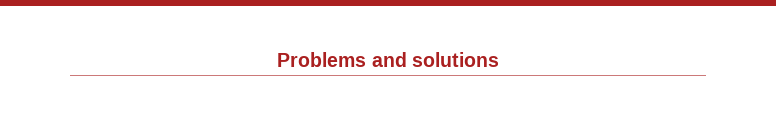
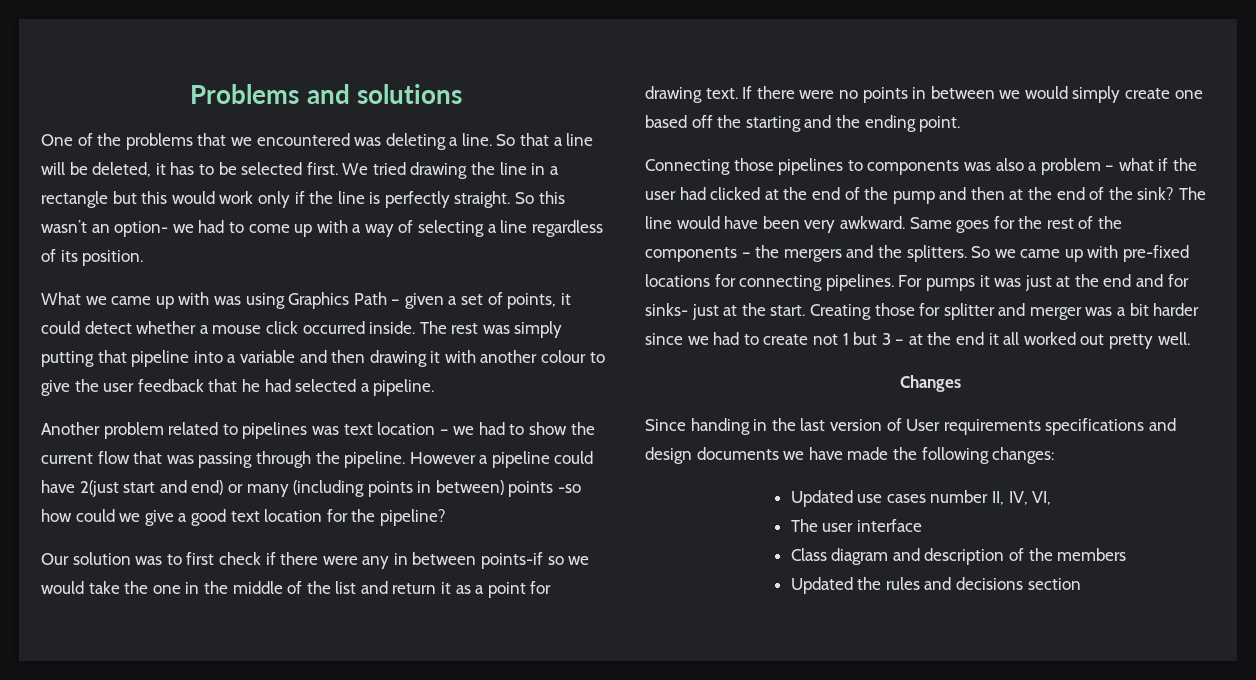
+ One of the problems that we encountered was deleting a line. So that a line will be deleted, it has to be selected first. We tried drawing the line in a rectangle but this would work only if the line is perfectly straight. So this wasn’t an option- we had to come up with a way of selecting a line regardless of its position.
+ What we came up with was using Graphics Path – given a set of points, it could detect whether a mouse click occurred inside. The rest was simply putting that pipeline into a variable and then drawing it with another colour to give the user feedback that he had selected a pipeline.
+ Another problem related to pipelines was text location – we had to show the current flow that was passing through the pipeline. However a pipeline could have 2(just start and end) or many (including points in between) points -so how could we give a good text location for the pipeline?
+ Our solution was to first check if there were any in between points-if so we would take the one in the middle of the list and return it as a point for drawing text. If there were no points in between we would simply create one based off the starting and the ending point.
+ Connecting those pipelines to components was also a problem – what if the user had clicked at the end of the pump and then at the end of the sink? The line would have been very awkward. Same goes for the rest of the components – the mergers and the splitters. So we came up with pre-fixed locations for connecting pipelines. For pumps it was just at the end and for sinks- just at the start. Creating those for splitter and merger was a bit harder since we had to create not 1 but 3 – at the end it all worked out pretty well.
+ Changes
+ Since handing in the last version of User requirements specifications and design documents we have made the following changes:
+ Updated use cases number II, IV, VI,
+ The user interface
+ Class diagram and description of the members
+ Updated the rules and decisions section

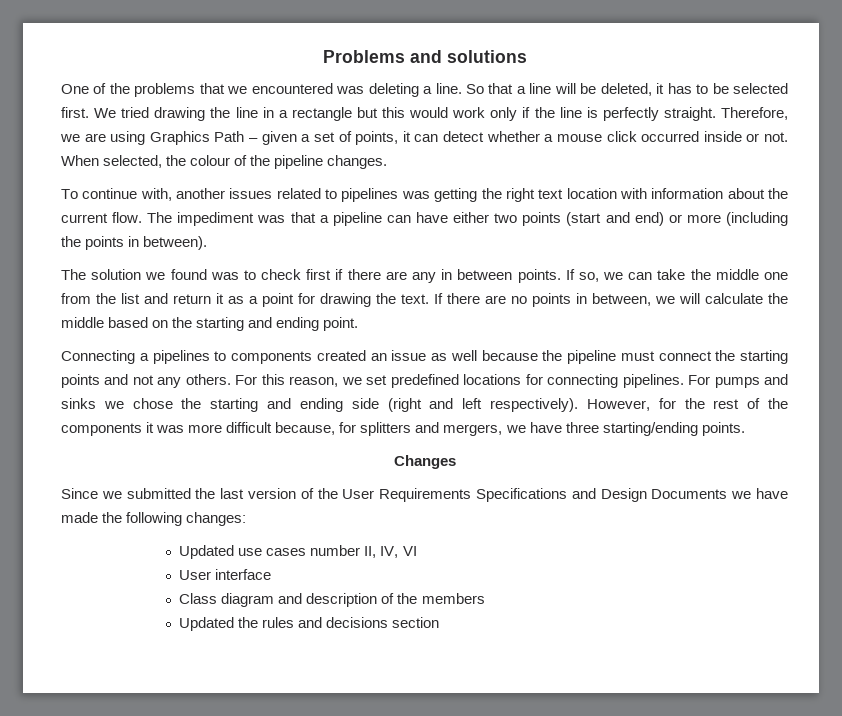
- So this wasn’t an option- we had to come up with a way of selecting a line regardless of its position.
- What we came up with was using Graphics Path – given a set of points, it could detect whether a mouse click occurred inside. The rest was simply putting that pipeline into a variable and then drawing it with another colour to give the user feedback that he had selected a pipeline.
- Another problem related to pipelines was text location – we had to show the current flow that was passing through the pipeline. However a pipeline could have 2(just start and end) or many (including points in between) points -so how could we give a good text location for the pipeline?
- Our solution was to first check if there were any in between points-if so we would take the one in the middle of the list and return it as a point for drawing text.
+ Therefore, we are using Graphics Path – given a set of points, it can detect whether a mouse click occurred inside or not. When selected, the colour of the pipeline changes.
+ To continue with, another issues related to pipelines was getting the right text location with information about the current flow. The impediment was that a pipeline can have either two points (start and end) or more (including the points in between).
+ The solution we found was to check first if there are any in between points. If so, we can take the middle one from the list and return it as a point for drawing the text.
- If there were no points in between we would simply create one based off the starting and the ending point.
+ If there are no points in between, we will calculate the middle based on the starting and ending point.
- Connecting those pipelines to components was also a problem – what if the user had clicked at the end of the pump and then at the end of the sink? The line would have been very awkward. Same goes for the rest of the components – the mergers and the splitters. So we came up with pre-fixed locations for connecting pipelines. For pumps it was just at the end and for sinks- just at the start. Creating those for splitter and merger was a bit harder since we had to create not 1 but 3 – at the end it all worked out pretty well.
+ Connecting a pipelines to components created an issue as well because the pipeline must connect the starting points and not any others. For this reason, we set predefined locations for connecting pipelines. For pumps and sinks we chose the starting and ending side (right and left respectively). However, for the rest of the components it was more difficult because, for splitters and mergers, we have three starting/ending points.
- Since handing in the last version of User requirements specifications and design documents we have made the following changes:
+ Since we submitted the last version of the User Requirements Specifications and Design Documents we have made the following changes:
- Updated use cases number II, IV, VI,
- The user interface
+ Updated use cases number II, IV, VI
+ User interface

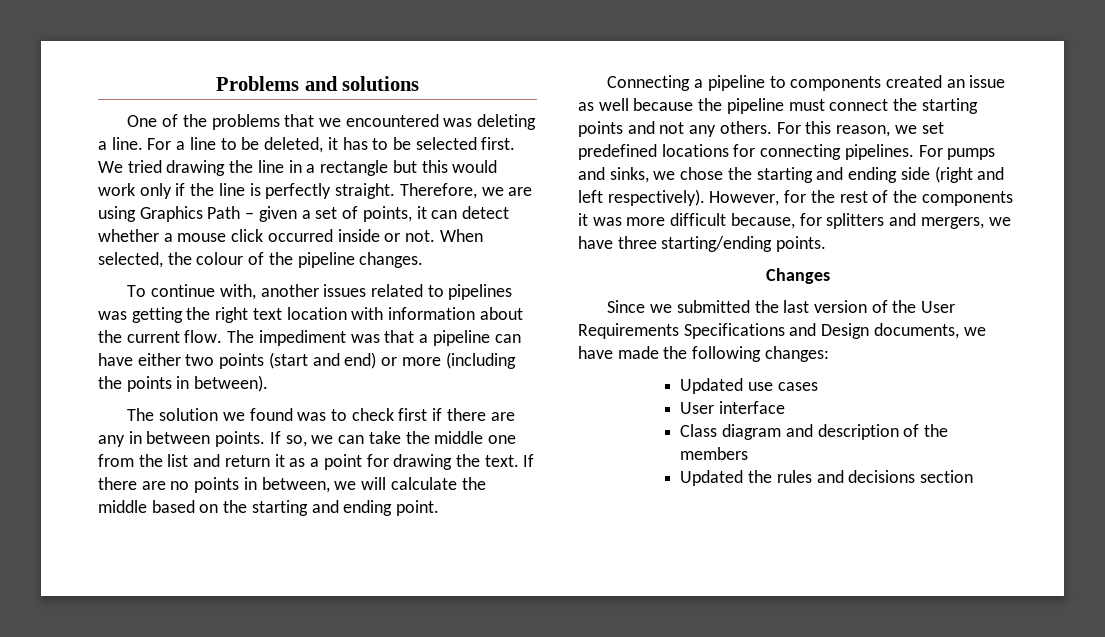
- So that a line will be deleted, it has to be selected first.
+ For a line to be deleted, it has to be selected first.
- Connecting a pipelines to components created an issue as well because the pipeline must connect the starting points and not any others.
+ Connecting a pipeline to components created an issue as well because the pipeline must connect the starting points and not any others.
- For pumps and sinks we chose the starting and ending side (right and left respectively).
+ For pumps and sinks, we chose the starting and ending side (right and left respectively).
- Since we submitted the last version of the User Requirements Specifications and Design Documents we have made the following changes:
+ Since we submitted the last version of the User Requirements Specifications and Design documents, we have made the following changes:
- Updated use cases number II, IV, VI
+ Updated use cases

